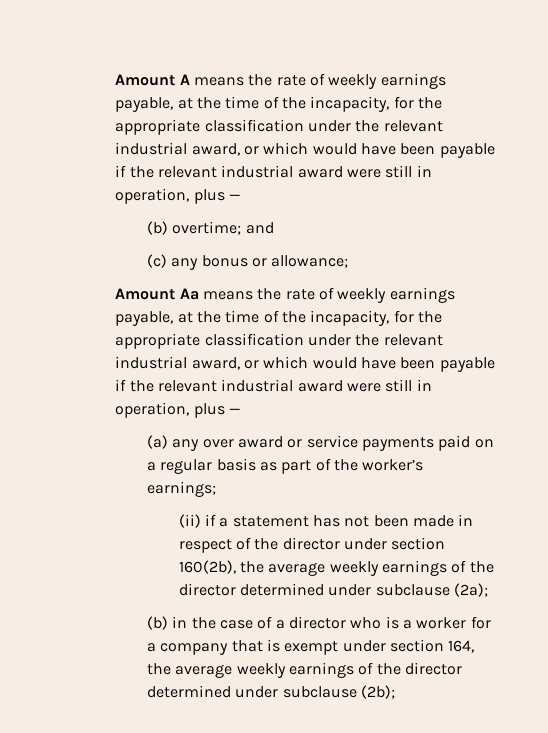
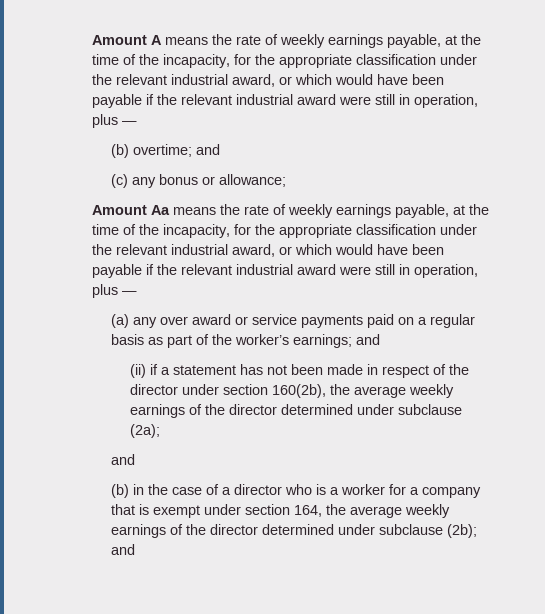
- (a) any over award or service payments paid on a regular basis as part of the worker’s earnings;
+ (a) any over award or service payments paid on a regular basis as part of the worker’s earnings; and
  (ii) if a statement has not been made in respect of the director under section 160(2b), the average weekly earnings of the director determined under subclause (2a);
+ and
- (b) in the case of a director who is a worker for a company that is exempt under section 164, the average weekly earnings of the director determined under subclause (2b);
+ (b) in the case of a director who is a worker for a company that is exempt under section 164, the average weekly earnings of the director determined under subclause (2b); and

